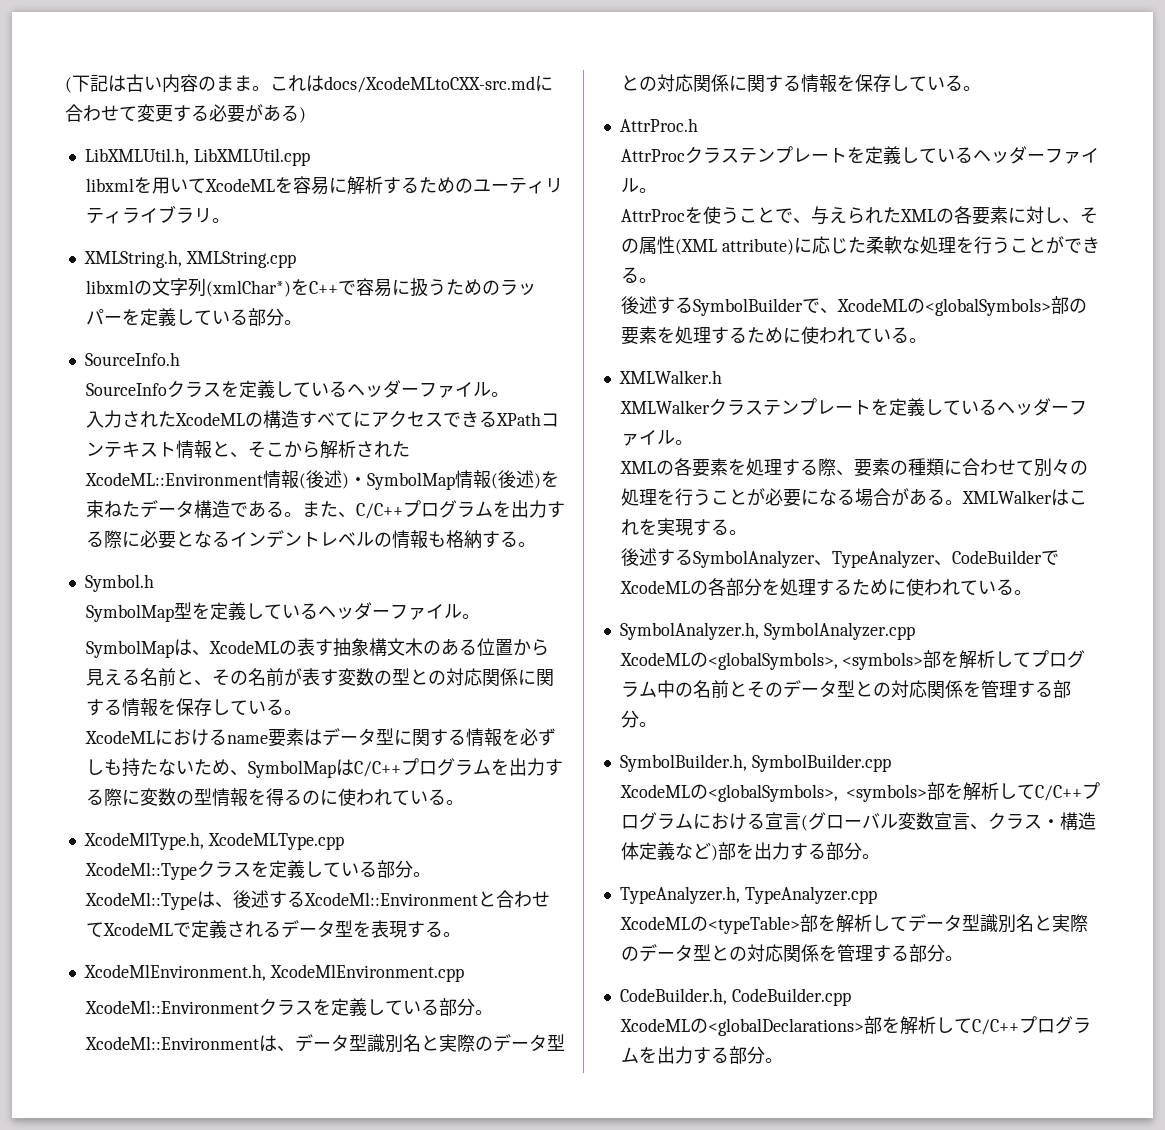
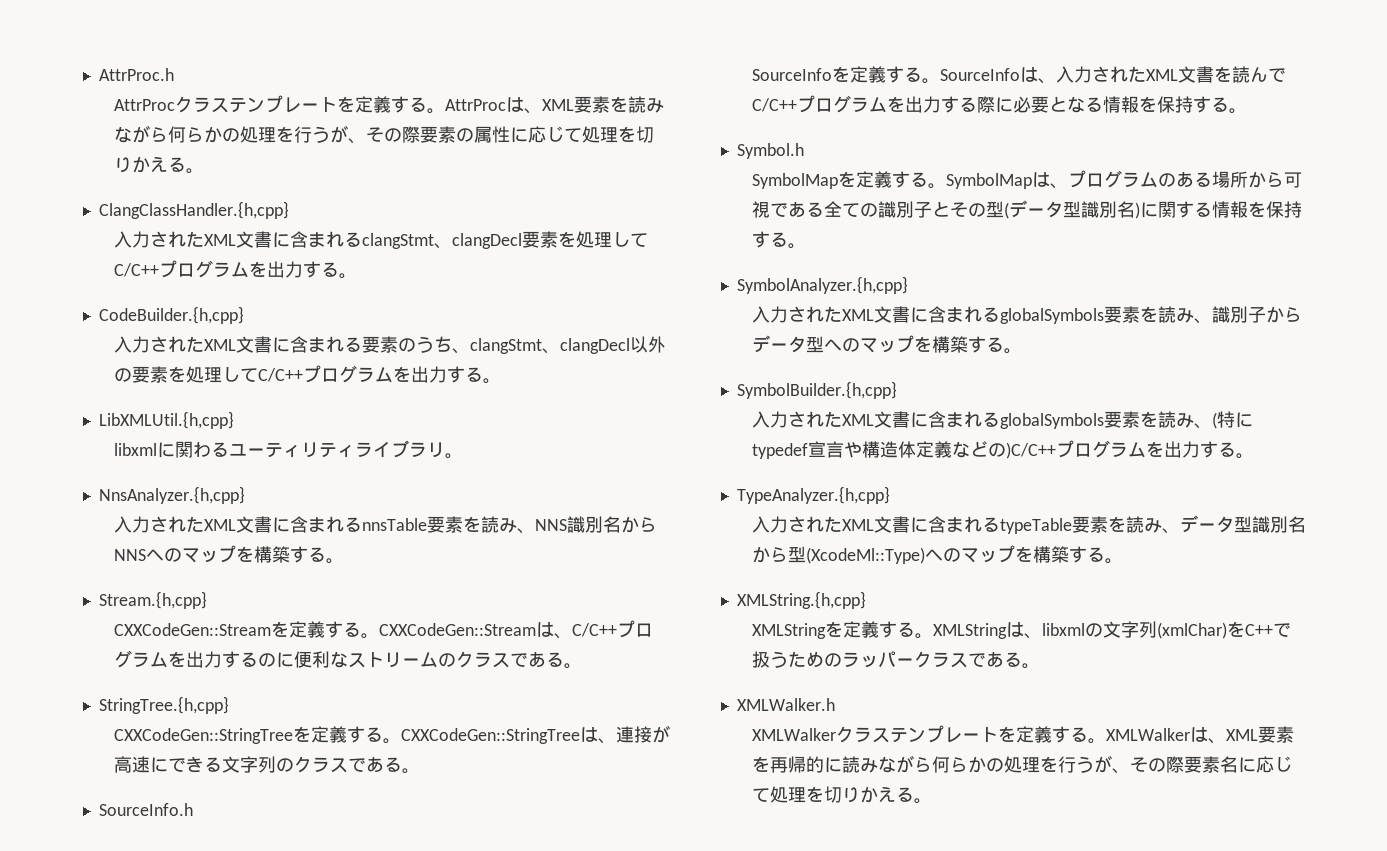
- (下記は古い内容のまま。これはdocs/XcodeMLtoCXX-src.mdに合わせて変更する必要がある)
- LibXMLUtil.h, LibXMLUtil.cpp
- libxmlを用いてXcodeMLを容易に解析するためのユーティリティライブラリ。
+ AttrProc.h
+ AttrProcクラステンプレートを定義する。AttrProcは、XML要素を読みながら何らかの処理を行うが、その際要素の属性に応じて処理を切りかえる。
+ ClangClassHandler.{h,cpp}
+ 入力されたXML文書に含まれるclangStmt、clangDecl要素を処理してC/C++プログラムを出力する。
+ CodeBuilder.{h,cpp}
+ 入力されたXML文書に含まれる要素のうち、clangStmt、clangDecl以外の要素を処理してC/C++プログラムを出力する。
+ LibXMLUtil.{h,cpp}
+ libxmlに関わるユーティリティライブラリ。
- XMLString.h, XMLString.cpp
- libxmlの文字列(xmlChar*)をC++で容易に扱うためのラッパーを定義している部分。
+ NnsAnalyzer.{h,cpp}
+ 入力されたXML文書に含まれるnnsTable要素を読み、NNS識別名からNNSへのマップを構築する。
+ Stream.{h,cpp}
+ CXXCodeGen::Streamを定義する。CXXCodeGen::Streamは、C/C++プログラムを出力するのに便利なストリームのクラスである。
+ StringTree.{h,cpp}
+ CXXCodeGen::StringTreeを定義する。CXXCodeGen::StringTreeは、連接が高速にできる文字列のクラスである。
  SourceInfo.h
- SourceInfoクラスを定義しているヘッダーファイル。
- 入力されたXcodeMLの構造すべてにアクセスできるXPathコンテキスト情報と、そこから解析されたXcodeML::Environment情報(後述)・SymbolMap情報(後述)を束ねたデータ構造である。また、C/C++プログラムを出力する際に必要となるインデントレベルの情報も格納する。
+ SourceInfoを定義する。SourceInfoは、入力されたXML文書を読んでC/C++プログラムを出力する際に必要となる情報を保持する。
  Symbol.h
- SymbolMap型を定義しているヘッダーファイル。
- SymbolMapは、XcodeMLの表す抽象構文木のある位置から見える名前と、その名前が表す変数の型との対応関係に関する情報を保存している。
- XcodeMLにおけるname要素はデータ型に関する情報を必ずしも持たないため、SymbolMapはC/C++プログラムを出力する際に変数の型情報を得るのに使われている。
- XcodeMlType.h, XcodeMLType.cpp
- XcodeMl::Typeクラスを定義している部分。
- XcodeMl::Typeは、後述するXcodeMl::Environmentと合わせてXcodeMLで定義されるデータ型を表現する。
- XcodeMlEnvironment.h, XcodeMlEnvironment.cpp
- XcodeMl::Environmentクラスを定義している部分。
- XcodeMl::Environmentは、データ型識別名と実際のデータ型との対応関係に関する情報を保存している。
- AttrProc.h
- AttrProcクラステンプレートを定義しているヘッダーファイル。
- AttrProcを使うことで、与えられたXMLの各要素に対し、その属性(XML attribute)に応じた柔軟な処理を行うことができる。
- 後述するSymbolBuilderで、XcodeMLの<globalSymbols>部の要素を処理するために使われている。
+ SymbolMapを定義する。SymbolMapは、プログラムのある場所から可視である全ての識別子とその型(データ型識別名)に関する情報を保持する。
+ SymbolAnalyzer.{h,cpp}
+ 入力されたXML文書に含まれるglobalSymbols要素を読み、識別子からデータ型へのマップを構築する。
+ SymbolBuilder.{h,cpp}
+ 入力されたXML文書に含まれるglobalSymbols要素を読み、(特にtypedef宣言や構造体定義などの)C/C++プログラムを出力する。
+ TypeAnalyzer.{h,cpp}
+ 入力されたXML文書に含まれるtypeTable要素を読み、データ型識別名から型(XcodeMl::Type)へのマップを構築する。
+ XMLString.{h,cpp}
+ XMLStringを定義する。XMLStringは、libxmlの文字列(xmlChar)をC++で扱うためのラッパークラスである。
- XMLWalkerクラステンプレートを定義しているヘッダーファイル。
- XMLの各要素を処理する際、要素の種類に合わせて別々の処理を行うことが必要になる場合がある。XMLWalkerはこれを実現する。
- 後述するSymbolAnalyzer、TypeAnalyzer、CodeBuilderでXcodeMLの各部分を処理するために使われている。
- SymbolAnalyzer.h, SymbolAnalyzer.cpp
- XcodeMLの<globalSymbols>, <symbols>部を解析してプログラム中の名前とそのデータ型との対応関係を管理する部分。
- SymbolBuilder.h, SymbolBuilder.cpp
- XcodeMLの<globalSymbols>, <symbols>部を解析してC/C++プログラムにおける宣言(グローバル変数宣言、クラス・構造体定義など)部を出力する部分。
- TypeAnalyzer.h, TypeAnalyzer.cpp
- XcodeMLの<typeTable>部を解析してデータ型識別名と実際のデータ型との対応関係を管理する部分。
- CodeBuilder.h, CodeBuilder.cpp
- XcodeMLの<globalDeclarations>部を解析してC/C++プログラムを出力する部分。
+ XMLWalkerクラステンプレートを定義する。XMLWalkerは、XML要素を再帰的に読みながら何らかの処理を行うが、その際要素名に応じて処理を切りかえる。

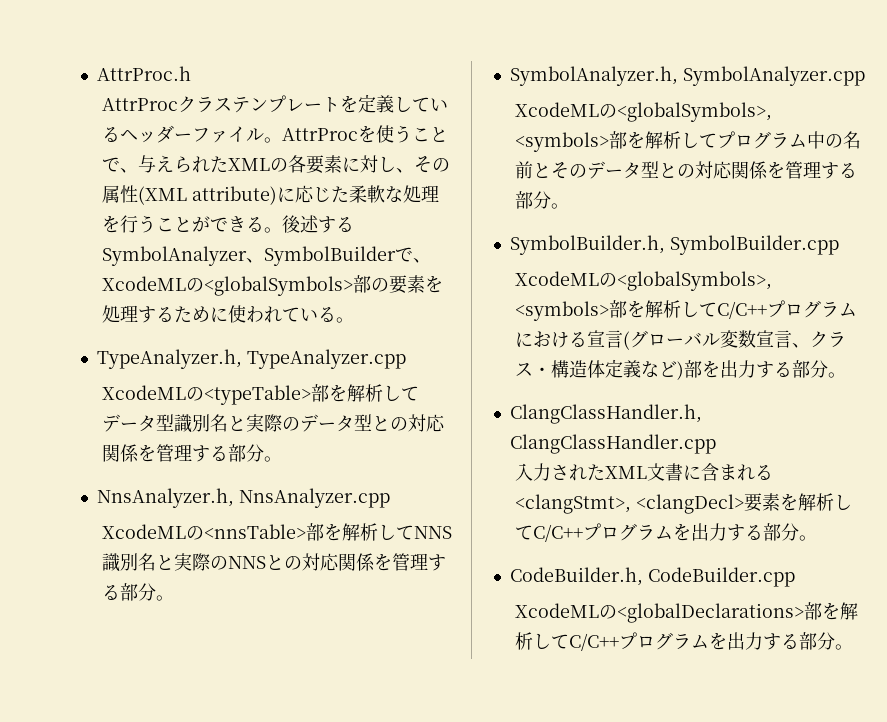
- AttrProcクラステンプレートを定義する。AttrProcは、XML要素を読みながら何らかの処理を行うが、その際要素の属性に応じて処理を切りかえる。
- ClangClassHandler.{h,cpp}
- 入力されたXML文書に含まれるclangStmt、clangDecl要素を処理してC/C++プログラムを出力する。
- CodeBuilder.{h,cpp}
- 入力されたXML文書に含まれる要素のうち、clangStmt、clangDecl以外の要素を処理してC/C++プログラムを出力する。
- LibXMLUtil.{h,cpp}
- libxmlに関わるユーティリティライブラリ。
- NnsAnalyzer.{h,cpp}
- 入力されたXML文書に含まれるnnsTable要素を読み、NNS識別名からNNSへのマップを構築する。
- Stream.{h,cpp}
- CXXCodeGen::Streamを定義する。CXXCodeGen::Streamは、C/C++プログラムを出力するのに便利なストリームのクラスである。
- StringTree.{h,cpp}
- CXXCodeGen::StringTreeを定義する。CXXCodeGen::StringTreeは、連接が高速にできる文字列のクラスである。
- SourceInfo.h
- SourceInfoを定義する。SourceInfoは、入力されたXML文書を読んでC/C++プログラムを出力する際に必要となる情報を保持する。
- Symbol.h
- SymbolMapを定義する。SymbolMapは、プログラムのある場所から可視である全ての識別子とその型(データ型識別名)に関する情報を保持する。
- SymbolAnalyzer.{h,cpp}
- 入力されたXML文書に含まれるglobalSymbols要素を読み、識別子からデータ型へのマップを構築する。
- SymbolBuilder.{h,cpp}
- 入力されたXML文書に含まれるglobalSymbols要素を読み、(特にtypedef宣言や構造体定義などの)C/C++プログラムを出力する。
- TypeAnalyzer.{h,cpp}
- 入力されたXML文書に含まれるtypeTable要素を読み、データ型識別名から型(XcodeMl::Type)へのマップを構築する。
- XMLString.{h,cpp}
- XMLStringを定義する。XMLStringは、libxmlの文字列(xmlChar)をC++で扱うためのラッパークラスである。
- XMLWalker.h
- XMLWalkerクラステンプレートを定義する。XMLWalkerは、XML要素を再帰的に読みながら何らかの処理を行うが、その際要素名に応じて処理を切りかえる。
+ AttrProcクラステンプレートを定義しているヘッダーファイル。AttrProcを使うことで、与えられたXMLの各要素に対し、その属性(XML attribute)に応じた柔軟な処理を行うことができる。後述するSymbolAnalyzer、SymbolBuilderで、XcodeMLの<globalSymbols>部の要素を処理するために使われている。
+ TypeAnalyzer.h, TypeAnalyzer.cpp
+ XcodeMLの<typeTable>部を解析してデータ型識別名と実際のデータ型との対応関係を管理する部分。
+ NnsAnalyzer.h, NnsAnalyzer.cpp
+ XcodeMLの<nnsTable>部を解析してNNS識別名と実際のNNSとの対応関係を管理する部分。
+ SymbolAnalyzer.h, SymbolAnalyzer.cpp
+ XcodeMLの<globalSymbols>, <symbols>部を解析してプログラム中の名前とそのデータ型との対応関係を管理する部分。
+ SymbolBuilder.h, SymbolBuilder.cpp
+ XcodeMLの<globalSymbols>, <symbols>部を解析してC/C++プログラムにおける宣言(グローバル変数宣言、クラス・構造体定義など)部を出力する部分。
+ ClangClassHandler.h, ClangClassHandler.cpp
+ 入力されたXML文書に含まれる<clangStmt>, <clangDecl>要素を解析してC/C++プログラムを出力する部分。
+ CodeBuilder.h, CodeBuilder.cpp
+ XcodeMLの<globalDeclarations>部を解析してC/C++プログラムを出力する部分。

